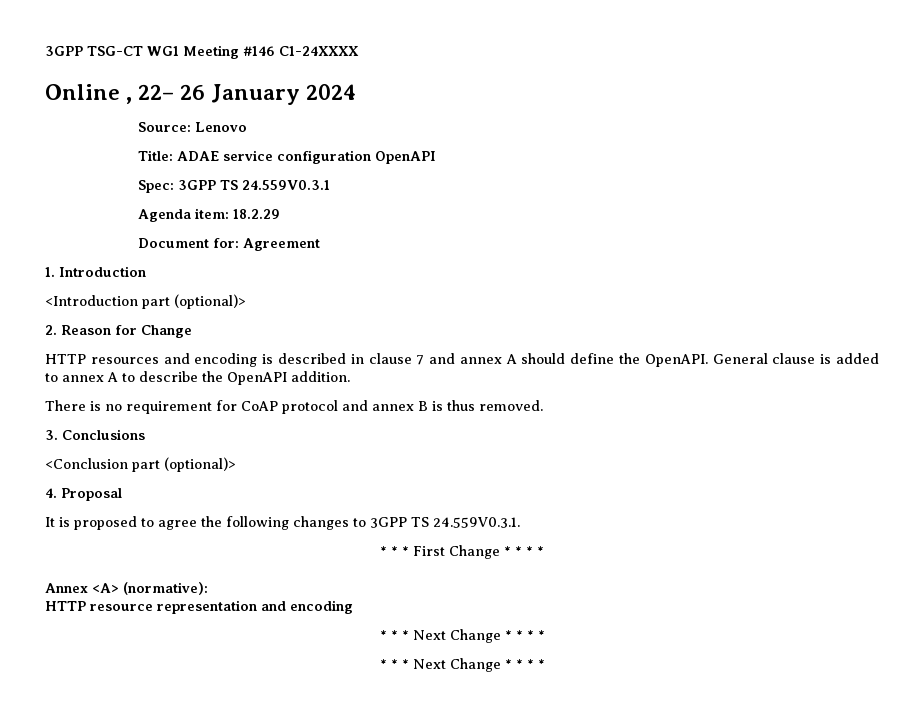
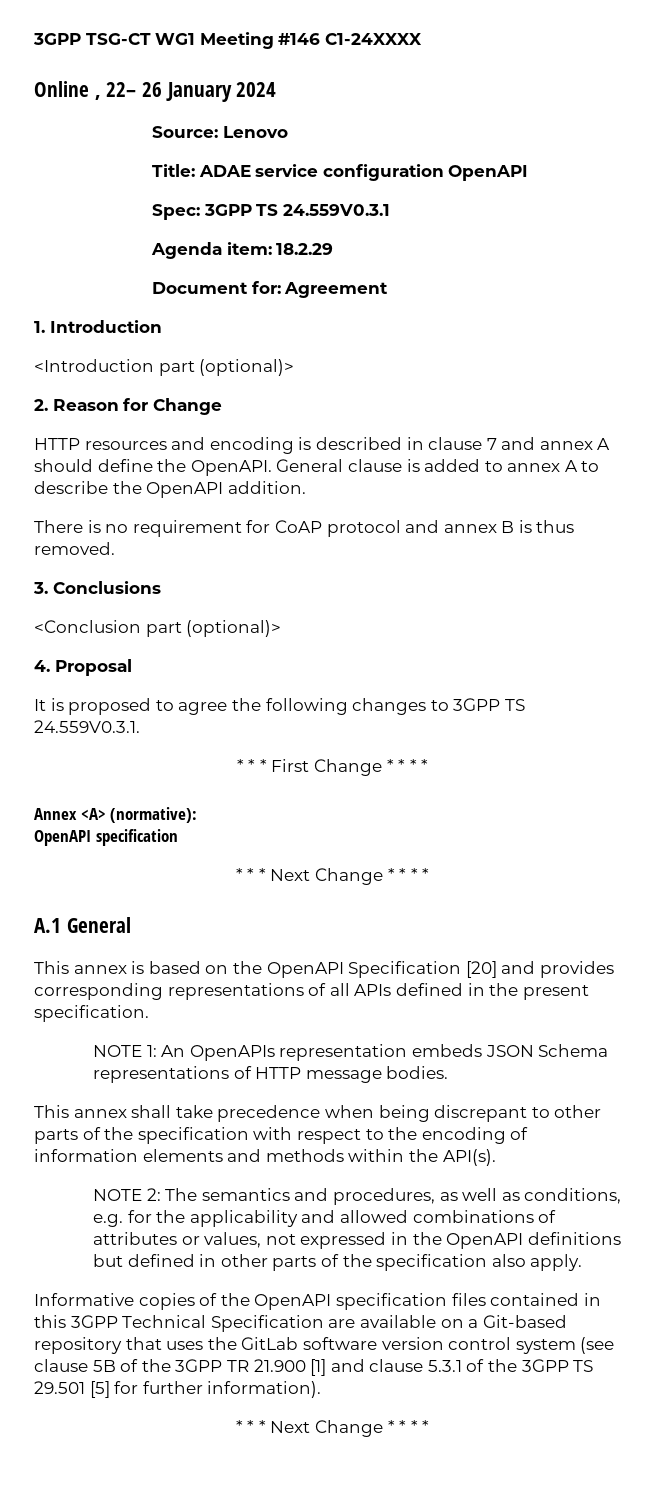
  Annex <A> (normative):
- HTTP resource representation and encoding
+ OpenAPI specification
  * * * Next Change * * * *
+ A.1 General
+ This annex is based on the OpenAPI Specification [20] and provides corresponding representations of all APIs defined in the present specification.
+ NOTE 1: An OpenAPIs representation embeds JSON Schema representations of HTTP message bodies.
+ This annex shall take precedence when being discrepant to other parts of the specification with respect to the encoding of information elements and methods within the API(s).
+ NOTE 2: The semantics and procedures, as well as conditions, e.g. for the applicability and allowed combinations of attributes or values, not expressed in the OpenAPI definitions but defined in other parts of the specification also apply.
+ Informative copies of the OpenAPI specification files contained in this 3GPP Technical Specification are available on a Git-based repository that uses the GitLab software version control system (see clause 5B of the 3GPP TR 21.900 [1] and clause 5.3.1 of the 3GPP TS 29.501 [5] for further information).

